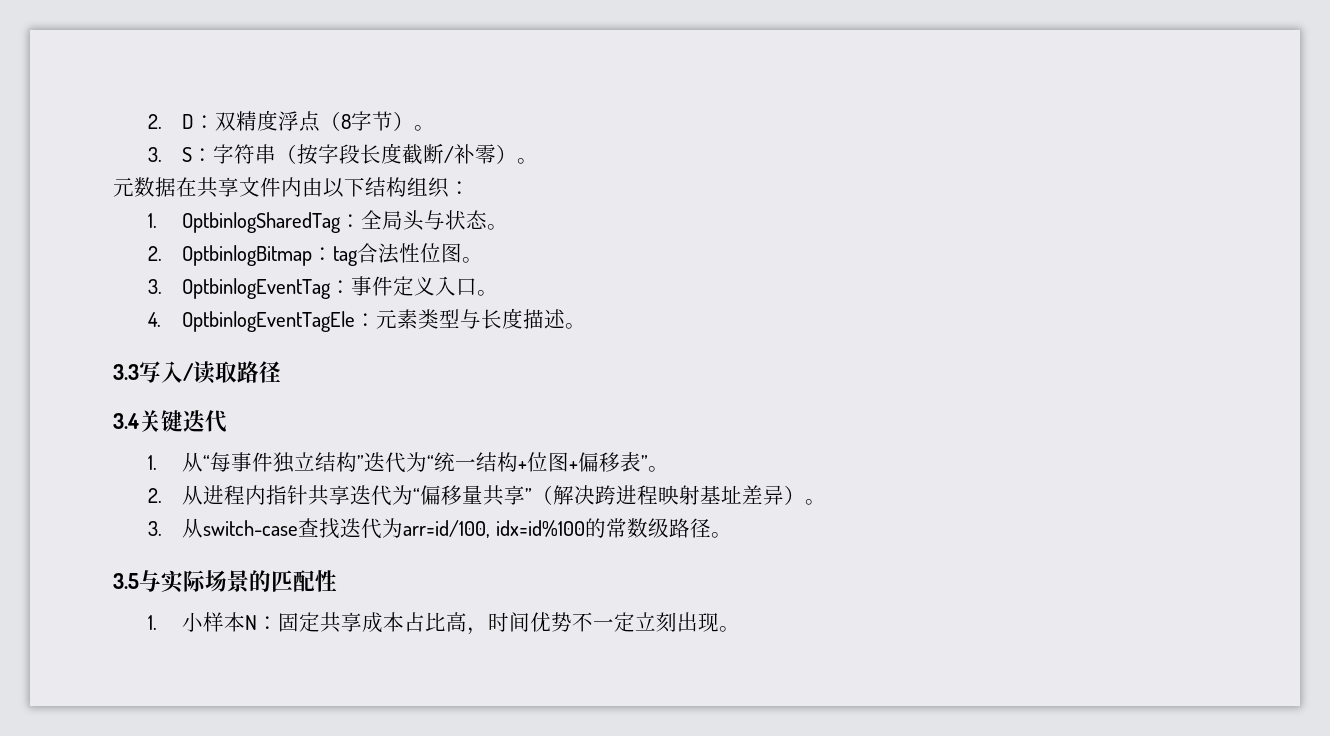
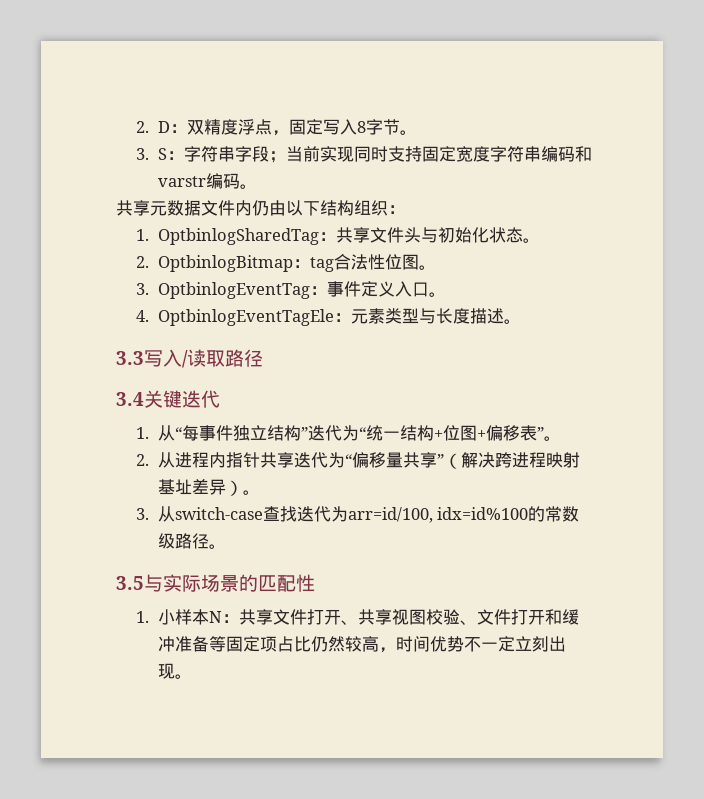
- 2. D：双精度浮点（8字节）。
+ 2. D：双精度浮点，固定写入8字节。
- 3. S：字符串（按字段长度截断/补零）。
- 元数据在共享文件内由以下结构组织：
+ 3. S：字符串字段；当前实现同时支持固定宽度字符串编码和varstr编码。
+ 共享元数据文件内仍由以下结构组织：
- 1. OptbinlogSharedTag：全局头与状态。
+ 1. OptbinlogSharedTag：共享文件头与初始化状态。
- 1.小样本N：固定共享成本占比高，时间优势不一定立刻出现。
+ 1.小样本N：共享文件打开、共享视图校验、文件打开和缓冲准备等固定项占比仍然较高，时间优势不一定立刻出现。

